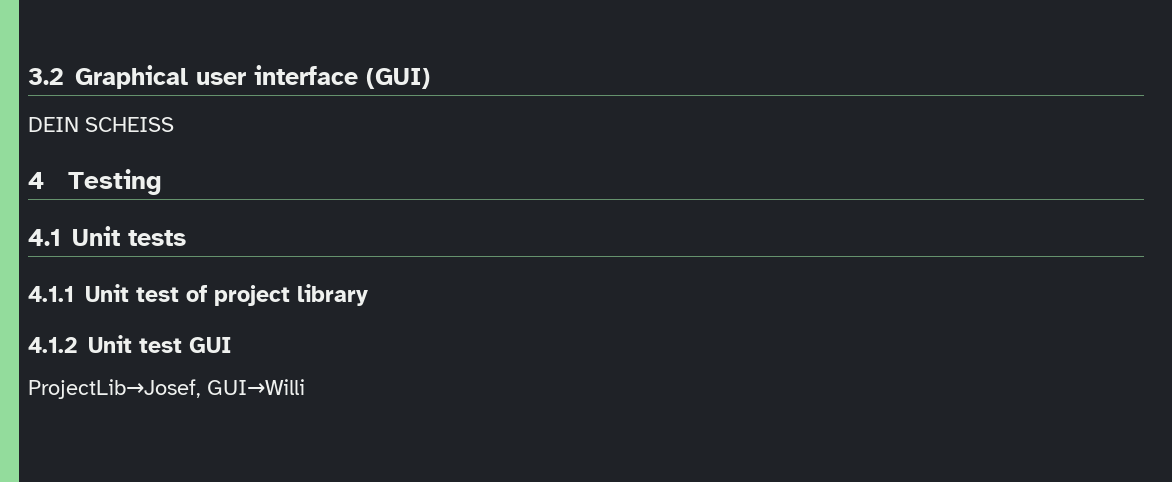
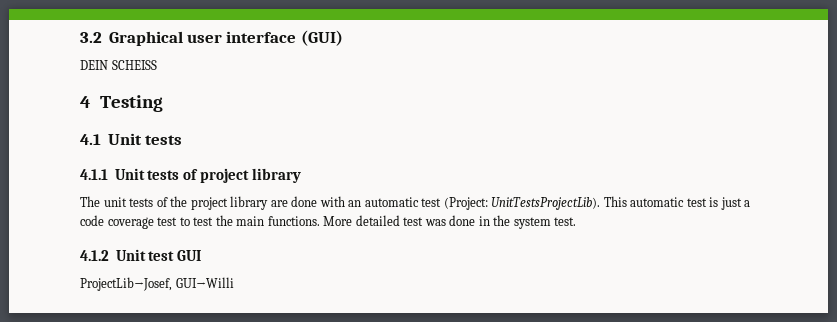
- 4.1.1 Unit test of project library
+ 4.1.1 Unit tests of project library
+ The unit tests of the project library are done with an automatic test (Project: UnitTestsProjectLib). This automatic test is just a code coverage test to test the main functions. More detailed test was done in the system test.

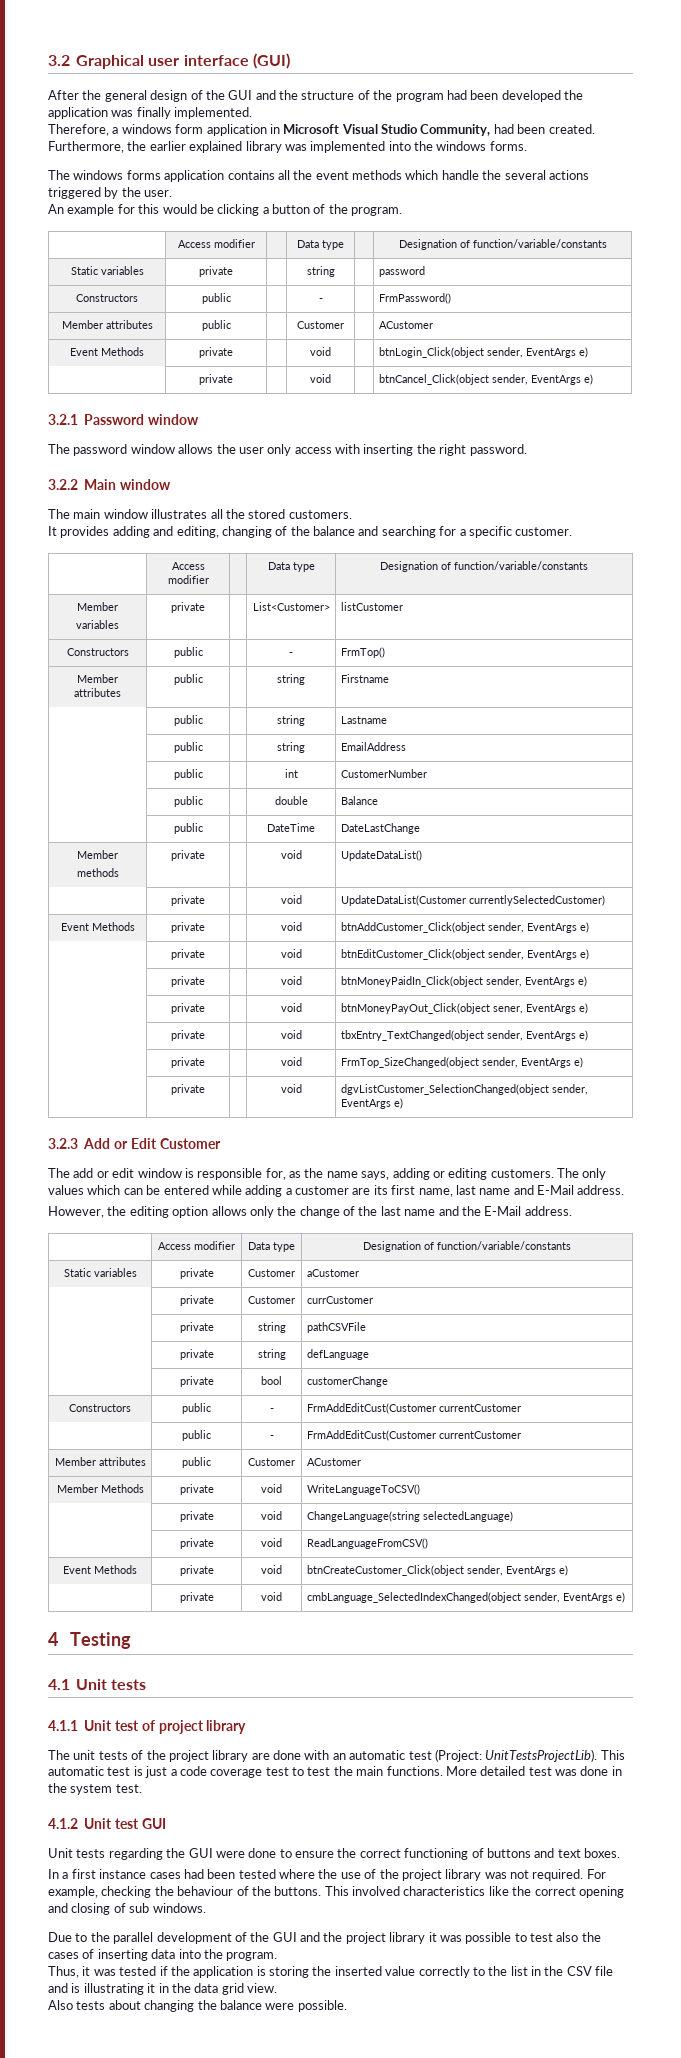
- DEIN SCHEISS
+ After the general design of the GUI and the structure of the program had been developed the application was finally implemented.
+ Therefore, a windows form application in Microsoft Visual Studio Community, had been created. Furthermore, the earlier explained library was implemented into the windows forms.
+ The windows forms application contains all the event methods which handle the several actions triggered by the user.
+ An example for this would be clicking a button of the program.
+ | Access modifier | | Data type | | Designation of function/variable/constants
+ Static variables | private | | string | | password
+ Constructors | public | | - | | FrmPassword()
+ Member attributes | public | | Customer | | ACustomer
+ Event Methods | private | | void | | btnLogin_Click(object sender, EventArgs e)
+ | private | | void | | btnCancel_Click(object sender, EventArgs e)
+ 3.2.1 Password window
+ The password window allows the user only access with inserting the right password.
+ 3.2.2 Main window
+ The main window illustrates all the stored customers.
+ It provides adding and editing, changing of the balance and searching for a specific customer.
+ | Access modifier | | Data type | Designation of function/variable/constants
+ Member
+ variables | private | | List<Customer> | listCustomer
+ Constructors | public | | - | FrmTop()
+ Member attributes | public | | string | Firstname
+ | public | | string | Lastname
+ | public | | string | EmailAddress
+ | public | | int | CustomerNumber
+ | public | | double | Balance
+ | public | | DateTime | DateLastChange
+ Member
+ methods | private | | void | UpdateDataList()
+ | private | | void | UpdateDataList(Customer currentlySelectedCustomer)
+ Event Methods | private | | void | btnAddCustomer_Click(object sender, EventArgs e)
+ | private | | void | btnEditCustomer_Click(object sender, EventArgs e)
+ | private | | void | btnMoneyPaidIn_Click(object sender, EventArgs e)
+ | private | | void | btnMoneyPayOut_Click(object sener, EventArgs e)
+ | private | | void | tbxEntry_TextChanged(object sender, EventArgs e)
+ | private | | void | FrmTop_SizeChanged(object sender, EventArgs e)
+ | private | | void | dgvListCustomer_SelectionChanged(object sender, EventArgs e)
+ 3.2.3 Add or Edit Customer
+ The add or edit window is responsible for, as the name says, adding or editing customers. The only values which can be entered while adding a customer are its first name, last name and E-Mail address.
+ However, the editing option allows only the change of the last name and the E-Mail address.
+ | Access modifier | Data type | Designation of function/variable/constants
+ Static variables | private | Customer | aCustomer
+ | private | Customer | currCustomer
+ | private | string | pathCSVFile
+ | private | string | defLanguage
+ | private | bool | customerChange
+ Constructors | public | - | FrmAddEditCust(Customer currentCustomer
+ | public | - | FrmAddEditCust(Customer currentCustomer
+ Member attributes | public | Customer | ACustomer
+ Member Methods | private | void | WriteLanguageToCSV()
+ | private | void | ChangeLanguage(string selectedLanguage)
+ | private | void | ReadLanguageFromCSV()
+ Event Methods | private | void | btnCreateCustomer_Click(object sender, EventArgs e)
+ | private | void | cmbLanguage_SelectedIndexChanged(object sender, EventArgs e)
- 4.1.1 Unit tests of project library
+ 4.1.1 Unit test of project library
- ProjectLib→Josef, GUI→Willi
+ Unit tests regarding the GUI were done to ensure the correct functioning of buttons and text boxes.
+ In a first instance cases had been tested where the use of the project library was not required. For example, checking the behaviour of the buttons. This involved characteristics like the correct opening and closing of sub windows.
+ Due to the parallel development of the GUI and the project library it was possible to test also the cases of inserting data into the program.
+ Thus, it was tested if the application is storing the inserted value correctly to the list in the CSV file and is illustrating it in the data grid view.
+ Also tests about changing the balance were possible.

